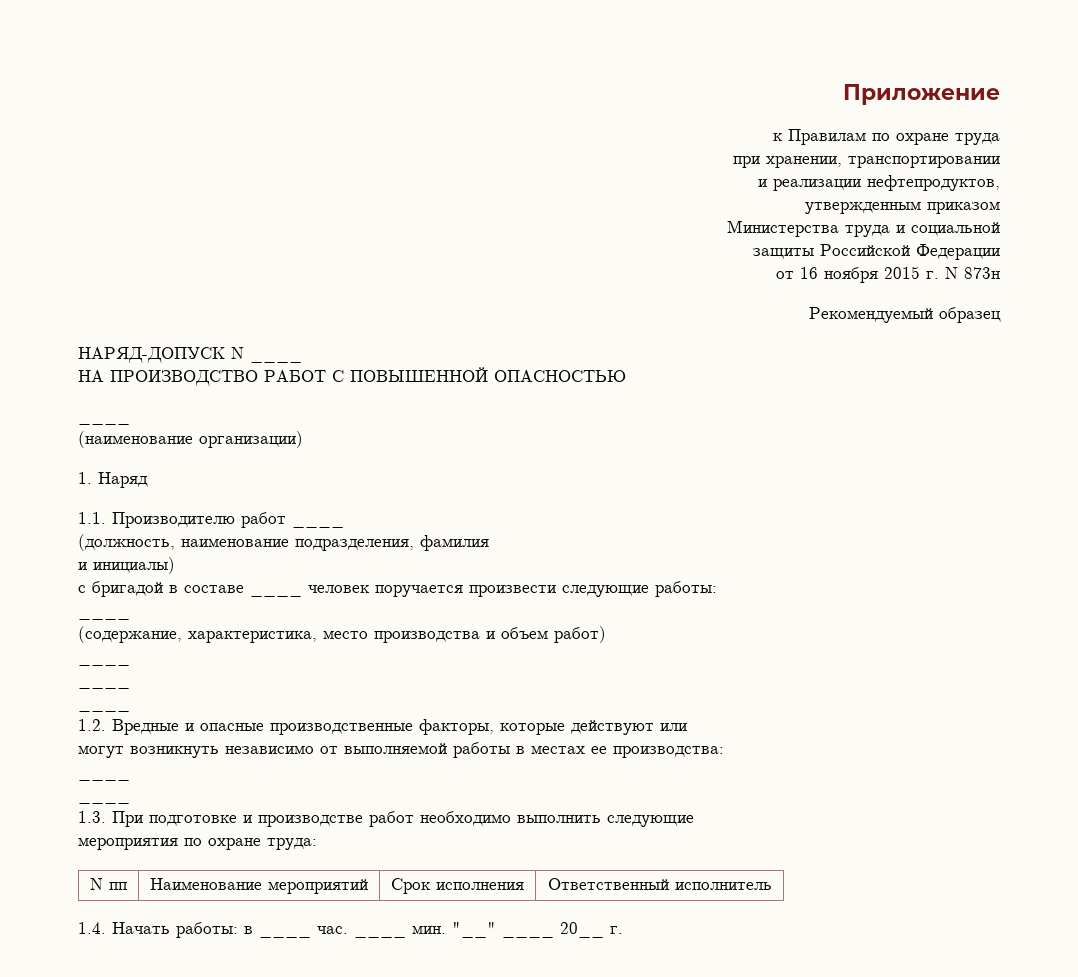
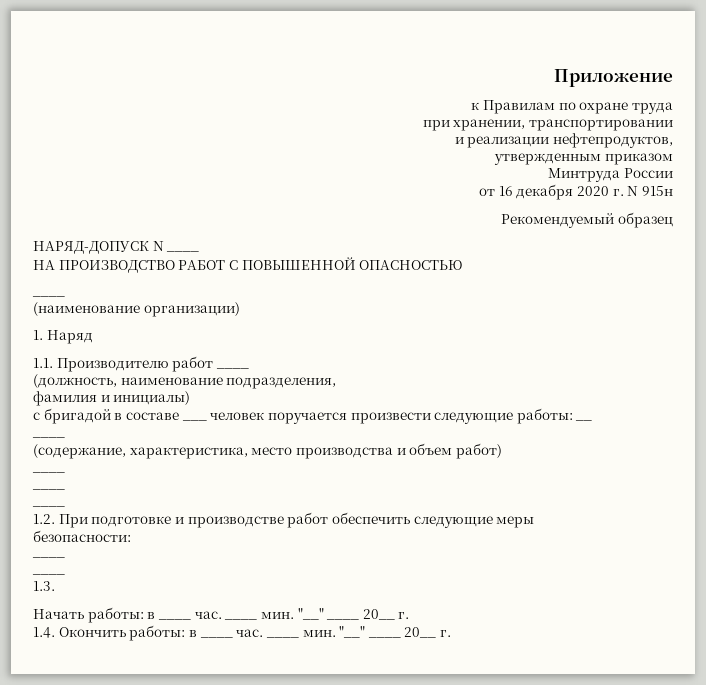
- Министерства труда и социальной
- защиты Российской Федерации
+ Минтруда России
- от 16 ноября 2015 г. N 873н
+ от 16 декабря 2020 г. N 915н
- (должность, наименование подразделения, фамилия
- и инициалы)
+ (должность, наименование подразделения,
+ фамилия и инициалы)
- с бригадой в составе ____ человек поручается произвести следующие работы:
+ с бригадой в составе ___ человек поручается произвести следующие работы: __
- 1.2. Вредные и опасные производственные факторы, которые действуют или
- могут возникнуть независимо от выполняемой работы в местах ее производства:
+ 1.2. При подготовке и производстве работ обеспечить следующие меры
+ безопасности:
  ____
  ____
- 1.3. При подготовке и производстве работ необходимо выполнить следующие
- мероприятия по охране труда:
- N пп | Наименование мероприятий | Срок исполнения | Ответственный исполнитель
- 1.4. Начать работы: в ____ час.
+ 1.3.
+ Начать работы: в ____ час.
+ 1.4. Окончить работы: в ____ час. ____ мин. "__" ____ 20__ г.

